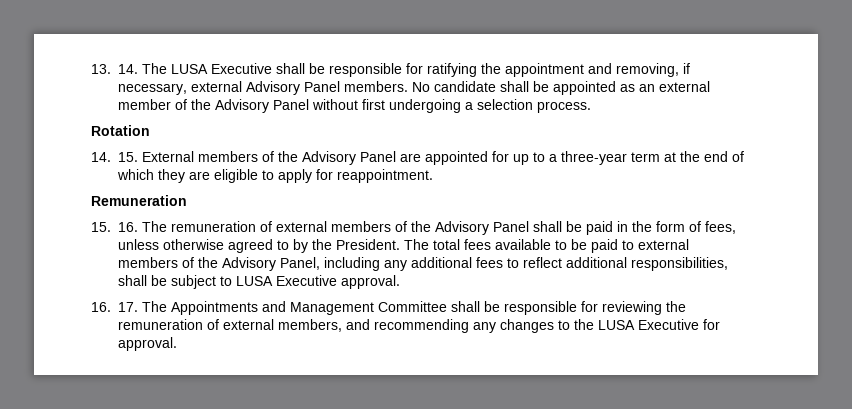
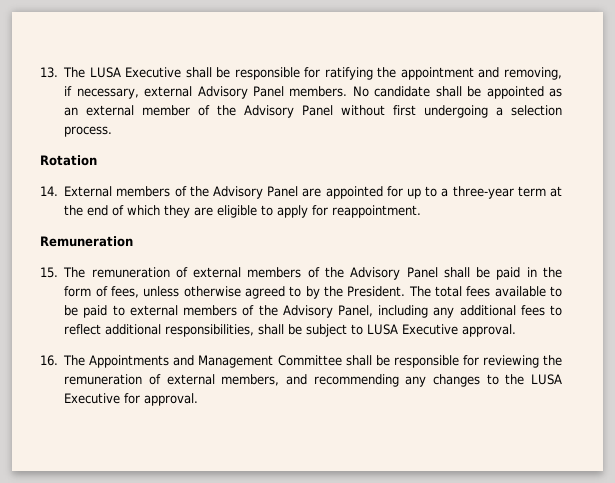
- 13. 14. The LUSA Executive shall be responsible for ratifying the appointment and removing, if necessary, external Advisory Panel members.
+ 13. The LUSA Executive shall be responsible for ratifying the appointment and removing, if necessary, external Advisory Panel members.
- 14. 15. External members of the Advisory Panel are appointed for up to a three-year term at the end of which they are eligible to apply for reappointment.
+ 14. External members of the Advisory Panel are appointed for up to a three-year term at the end of which they are eligible to apply for reappointment.
- 15. 16. The remuneration of external members of the Advisory Panel shall be paid in the form of fees, unless otherwise agreed to by the President.
+ 15. The remuneration of external members of the Advisory Panel shall be paid in the form of fees, unless otherwise agreed to by the President.
- 16. 17. The Appointments and Management Committee shall be responsible for reviewing the remuneration of external members, and recommending any changes to the LUSA Executive for approval.
+ 16. The Appointments and Management Committee shall be responsible for reviewing the remuneration of external members, and recommending any changes to the LUSA Executive for approval.

